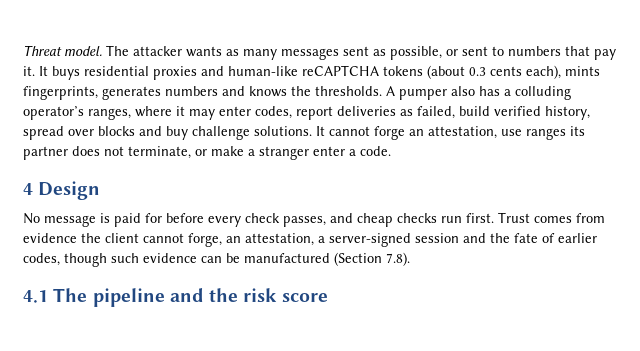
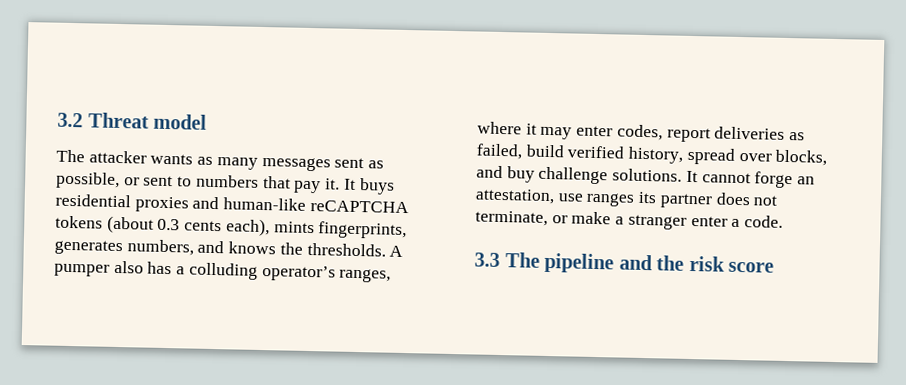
- Threat model. The attacker wants as many messages sent as possible, or sent to numbers that pay it.
+ 3.2 Threat model
+ The attacker wants as many messages sent as possible, or sent to numbers that pay it.
- It buys residential proxies and human-like reCAPTCHA tokens (about 0.3 cents each), mints fingerprints, generates numbers and knows the thresholds.
+ It buys residential proxies and human-like reCAPTCHA tokens (about 0.3 cents each), mints fingerprints, generates numbers, and knows the thresholds.
- A pumper also has a colluding operator’s ranges, where it may enter codes, report deliveries as failed, build verified history, spread over blocks and buy challenge solutions.
+ A pumper also has a colluding operator’s ranges, where it may enter codes, report deliveries as failed, build verified history, spread over blocks, and buy challenge solutions.
- 4 Design
- No message is paid for before every check passes, and cheap checks run first. Trust comes from evidence the client cannot forge, an attestation, a server-signed session and the fate of earlier codes, though such evidence can be manufactured (Section 7.8).
- 4.1 The pipeline and the risk score
+ 3.3 The pipeline and the risk score

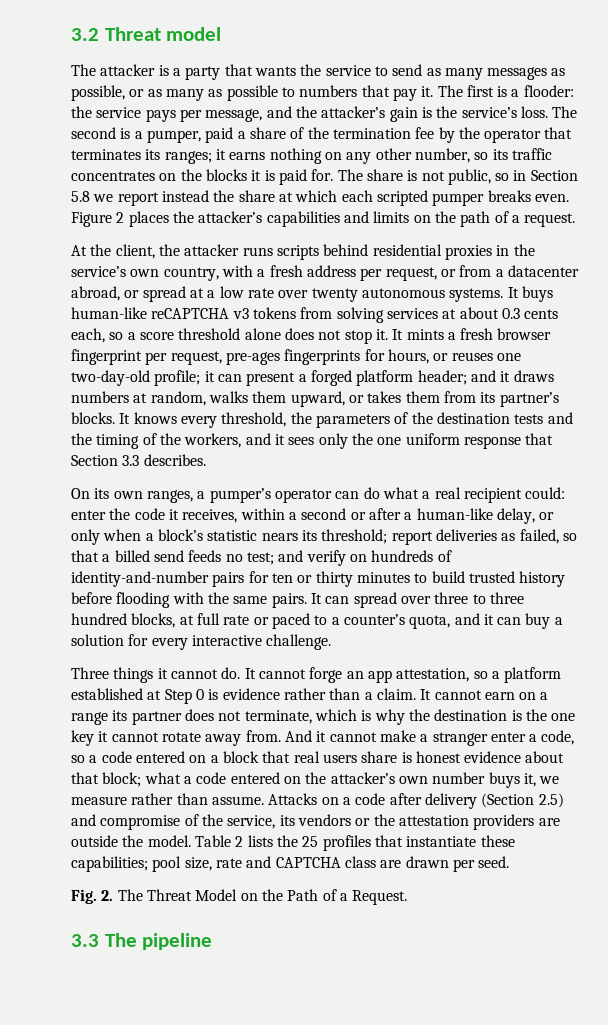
- The attacker wants as many messages sent as possible, or sent to numbers that pay it.
+ The attacker is a party that wants the service to send as many messages as possible, or as many as possible to numbers that pay it.
- It buys residential proxies and human-like reCAPTCHA tokens (about 0.3 cents each), mints fingerprints, generates numbers, and knows the thresholds. A pumper also has a colluding operator’s ranges, where it may enter codes, report deliveries as failed, build verified history, spread over blocks, and buy challenge solutions. It cannot forge an attestation, use ranges its partner does not terminate, or make a stranger enter a code.
+ The first is a flooder: the service pays per message, and the attacker’s gain is the service’s loss. The second is a pumper, paid a share of the termination fee by the operator that terminates its ranges; it earns nothing on any other number, so its traffic concentrates on the blocks it is paid for. The share is not public, so in Section 5.8 we report instead the share at which each scripted pumper breaks even. Figure 2 places the attacker’s capabilities and limits on the path of a request.
+ At the client, the attacker runs scripts behind residential proxies in the service’s own country, with a fresh address per request, or from a datacenter abroad, or spread at a low rate over twenty autonomous systems. It buys human-like reCAPTCHA v3 tokens from solving services at about 0.3 cents each, so a score threshold alone does not stop it. It mints a fresh browser fingerprint per request, pre-ages fingerprints for hours, or reuses one two-day-old profile; it can present a forged platform header; and it draws numbers at random, walks them upward, or takes them from its partner’s blocks. It knows every threshold, the parameters of the destination tests and the timing of the workers, and it sees only the one uniform response that Section 3.3 describes.
+ On its own ranges, a pumper’s operator can do what a real recipient could: enter the code it receives, within a second or after a human-like delay, or only when a block’s statistic nears its threshold; report deliveries as failed, so that a billed send feeds no test; and verify on hundreds of identity-and-number pairs for ten or thirty minutes to build trusted history before flooding with the same pairs. It can spread over three to three hundred blocks, at full rate or paced to a counter’s quota, and it can buy a solution for every interactive challenge.
+ Three things it cannot do. It cannot forge an app attestation, so a platform established at Step 0 is evidence rather than a claim. It cannot earn on a range its partner does not terminate, which is why the destination is the one key it cannot rotate away from. And it cannot make a stranger enter a code, so a code entered on a block that real users share is honest evidence about that block; what a code entered on the attacker’s own number buys it, we measure rather than assume. Attacks on a code after delivery (Section 2.5) and compromise of the service, its vendors or the attestation providers are outside the model. Table 2 lists the 25 profiles that instantiate these capabilities; pool size, rate and CAPTCHA class are drawn per seed.
+ Fig. 2. The Threat Model on the Path of a Request.
- 3.3 The pipeline and the risk score
+ 3.3 The pipeline

